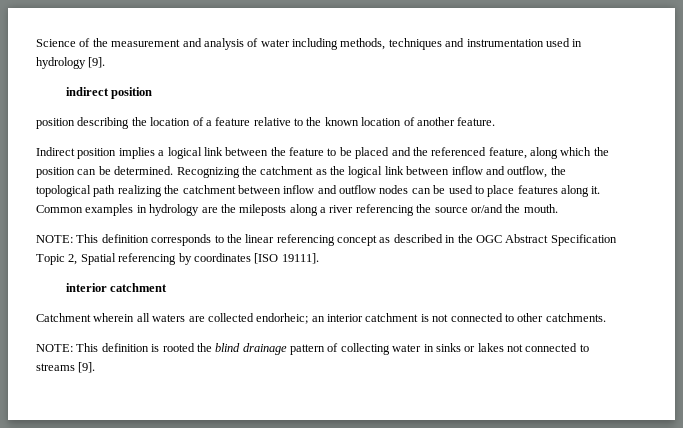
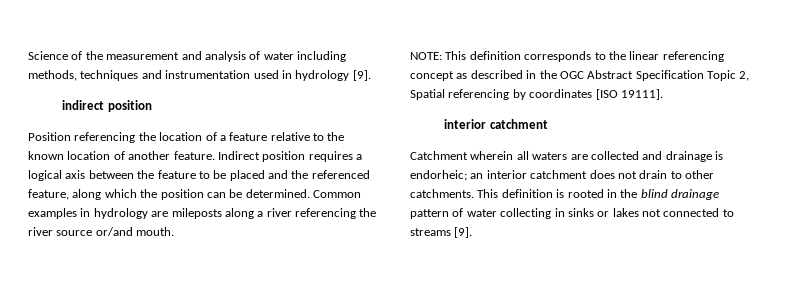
- position describing the location of a feature relative to the known location of another feature.
- Indirect position implies a logical link between the feature to be placed and the referenced feature, along which the position can be determined.
+ Position referencing the location of a feature relative to the known location of another feature. Indirect position requires a logical axis between the feature to be placed and the referenced feature, along which the position can be determined.
- Recognizing the catchment as the logical link between inflow and outflow, the topological path realizing the catchment between inflow and outflow nodes can be used to place features along it.
- Common examples in hydrology are the mileposts along a river referencing the source or/and the mouth.
+ Common examples in hydrology are mileposts along a river referencing the river source or/and mouth.
- Catchment wherein all waters are collected endorheic; an interior catchment is not connected to other catchments.
- NOTE: This definition is rooted the blind drainage pattern of collecting water in sinks or lakes not connected to streams [9].
+ Catchment wherein all waters are collected and drainage is endorheic; an interior catchment does not drain to other catchments. This definition is rooted in the blind drainage pattern of water collecting in sinks or lakes not connected to streams [9].

